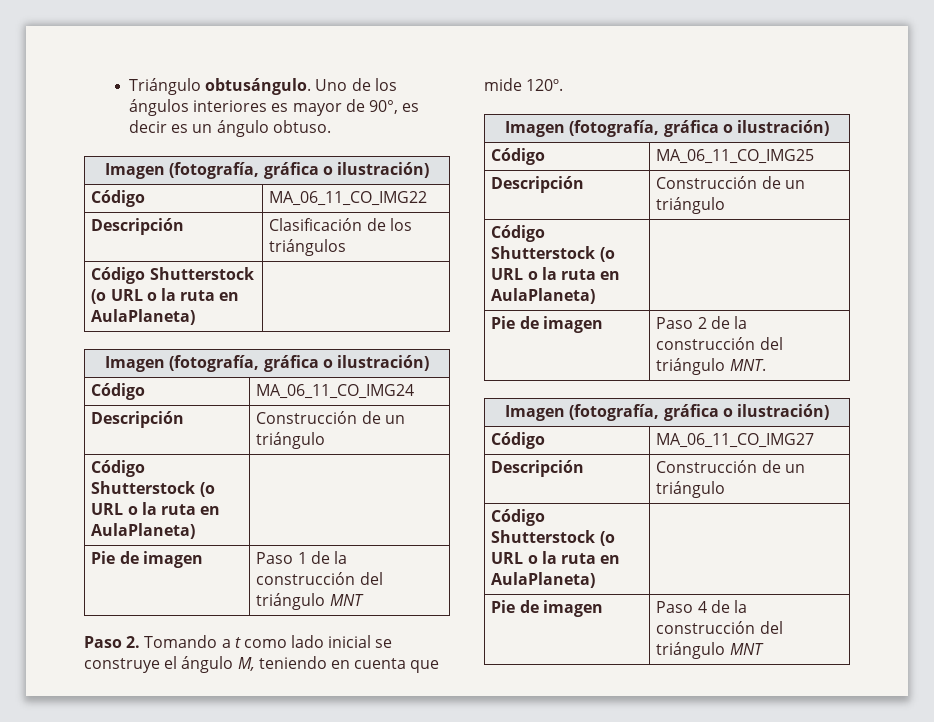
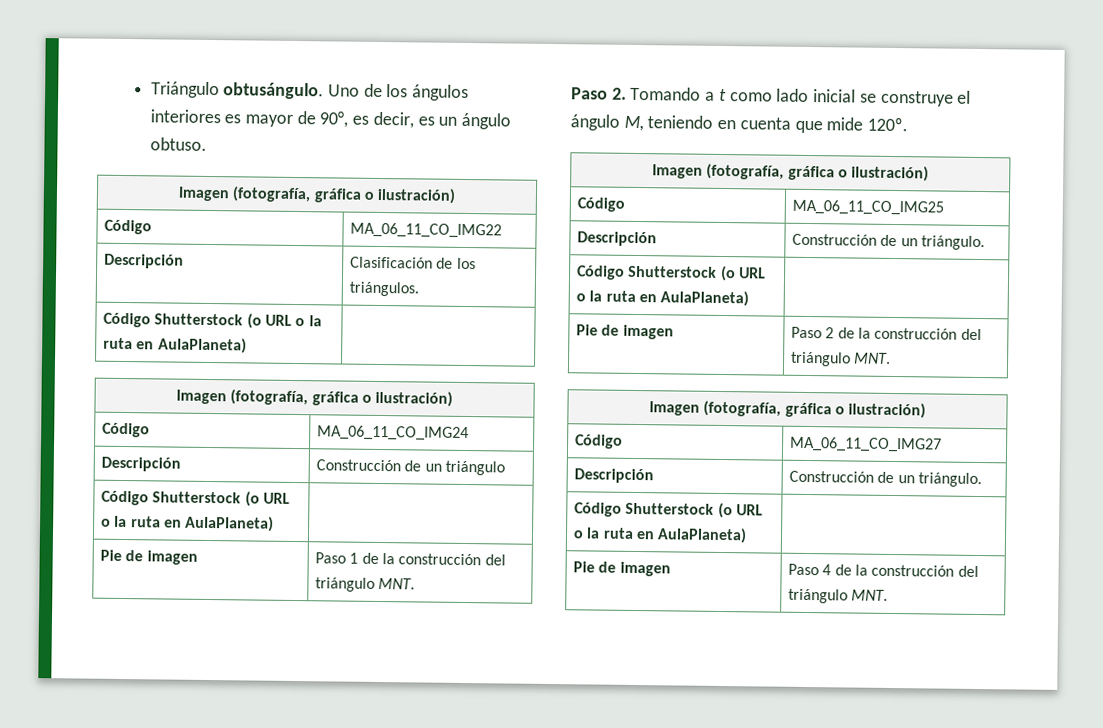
- Uno de los ángulos interiores es mayor de 90°, es decir es un ángulo obtuso.
+ Uno de los ángulos interiores es mayor de 90°, es decir, es un ángulo obtuso.
- Descripción | Clasificación de los triángulos
+ Descripción | Clasificación de los triángulos.
- Pie de imagen | Paso 1 de la construcción del triángulo MNT
+ Pie de imagen | Paso 1 de la construcción del triángulo MNT.
  Código | MA_06_11_CO_IMG25
- Descripción | Construcción de un triángulo
+ Descripción | Construcción de un triángulo.
  Código | MA_06_11_CO_IMG27
- Descripción | Construcción de un triángulo
+ Descripción | Construcción de un triángulo.
- Pie de imagen | Paso 4 de la construcción del triángulo MNT
+ Pie de imagen | Paso 4 de la construcción del triángulo MNT.

